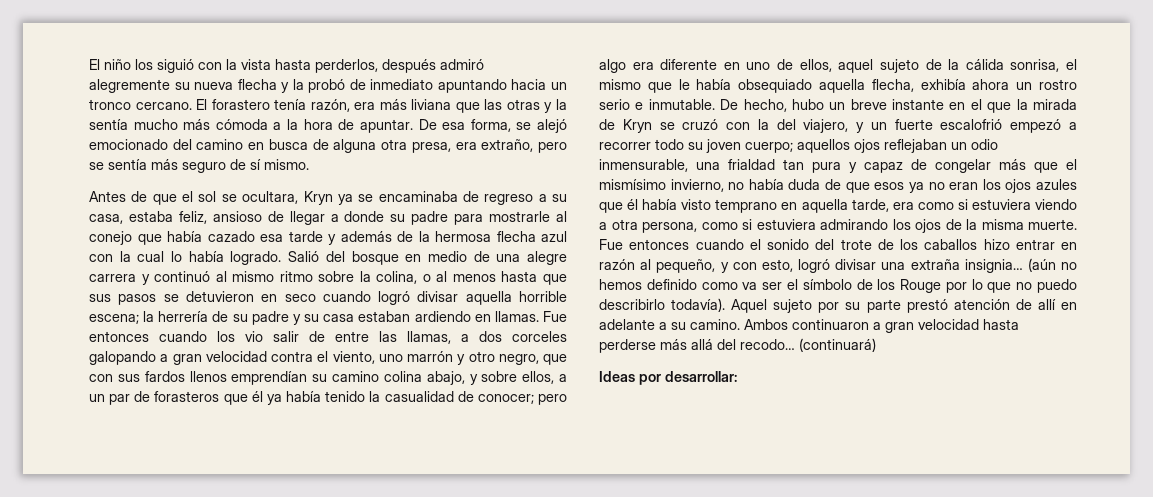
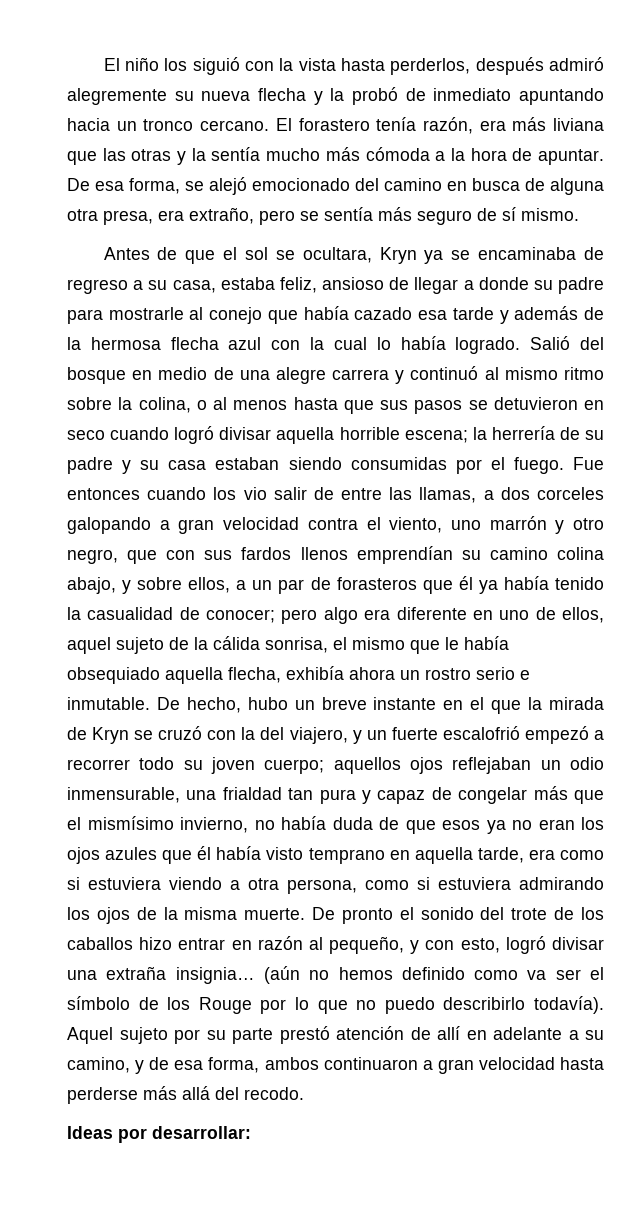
- Salió del bosque en medio de una alegre carrera y continuó al mismo ritmo sobre la colina, o al menos hasta que sus pasos se detuvieron en seco cuando logró divisar aquella horrible escena; la herrería de su padre y su casa estaban ardiendo en llamas.
+ Salió del bosque en medio de una alegre carrera y continuó al mismo ritmo sobre la colina, o al menos hasta que sus pasos se detuvieron en seco cuando logró divisar aquella horrible escena; la herrería de su padre y su casa estaban siendo consumidas por el fuego.
- Fue entonces cuando el sonido del trote de los caballos hizo entrar en razón al pequeño, y con esto, logró divisar una extraña insignia…
+ De pronto el sonido del trote de los caballos hizo entrar en razón al pequeño, y con esto, logró divisar una extraña insignia…
- Aquel sujeto por su parte prestó atención de allí en adelante a su camino. Ambos continuaron a gran velocidad hasta perderse más allá del recodo… (continuará)
+ Aquel sujeto por su parte prestó atención de allí en adelante a su camino, y de esa forma, ambos continuaron a gran velocidad hasta perderse más allá del recodo.

